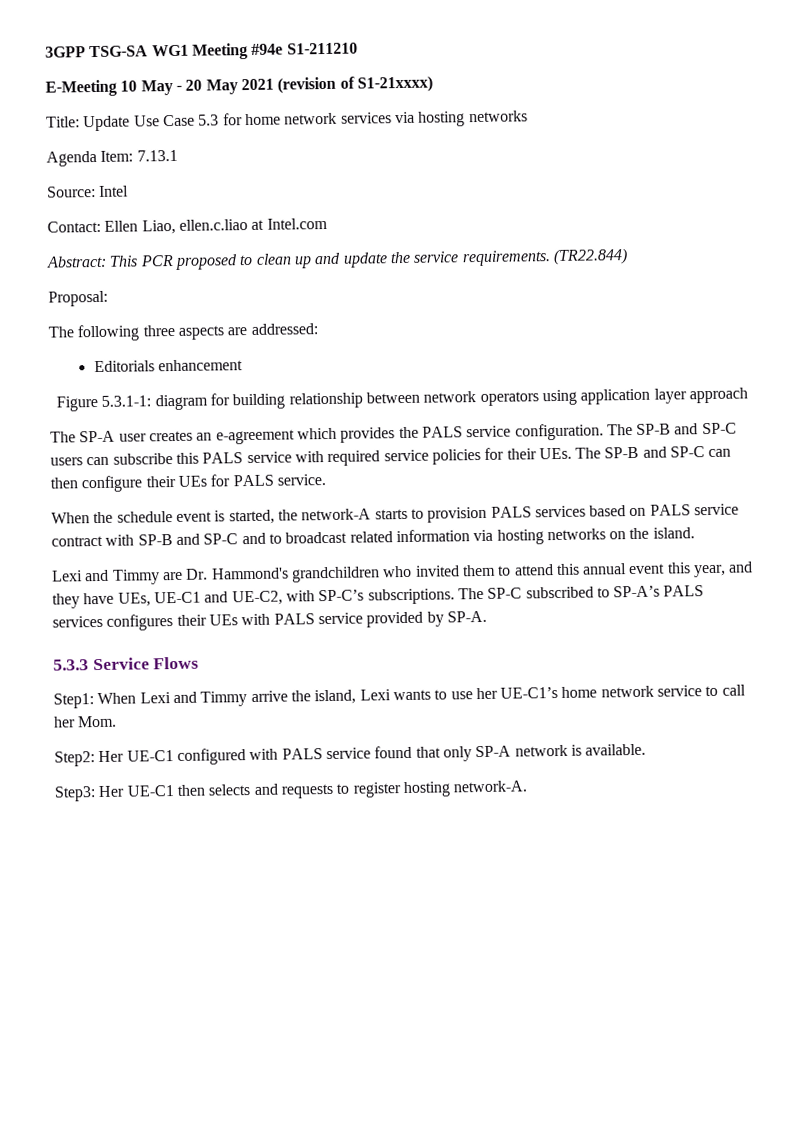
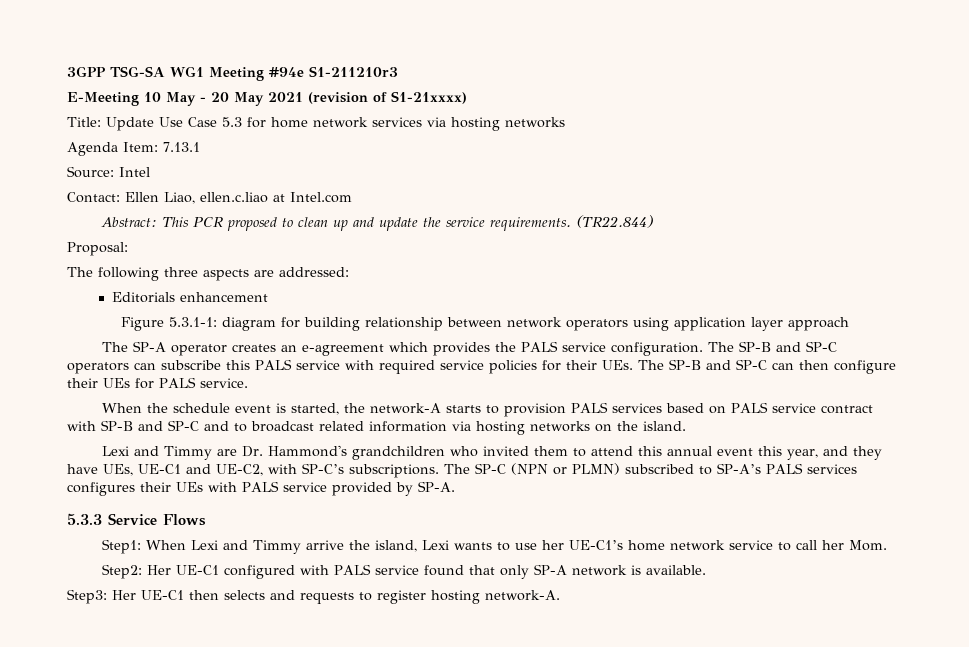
- 3GPP TSG-SA WG1 Meeting #94e S1-211210
+ 3GPP TSG-SA WG1 Meeting #94e S1-211210r3
- The SP-A user creates an e-agreement which provides the PALS service configuration.
+ The SP-A operator creates an e-agreement which provides the PALS service configuration.
- The SP-B and SP-C users can subscribe this PALS service with required service policies for their UEs. The SP-B and SP-C can then configure their UEs for PALS service.
+ The SP-B and SP-C operators can subscribe this PALS service with required service policies for their UEs. The SP-B and SP-C can then configure their UEs for PALS service.
- The SP-C subscribed to SP-A’s PALS services configures their UEs with PALS service provided by SP-A.
+ The SP-C (NPN or PLMN) subscribed to SP-A’s PALS services configures their UEs with PALS service provided by SP-A.

